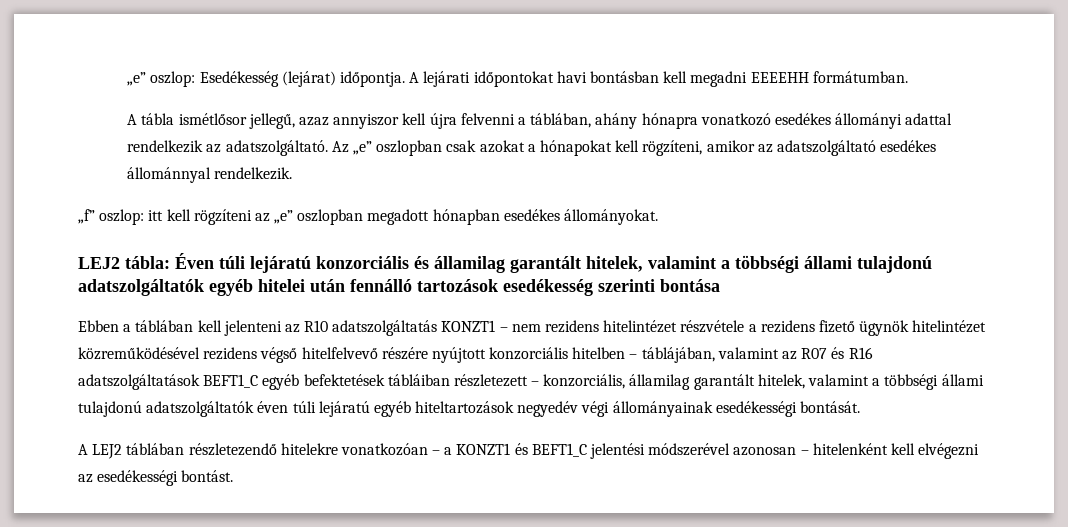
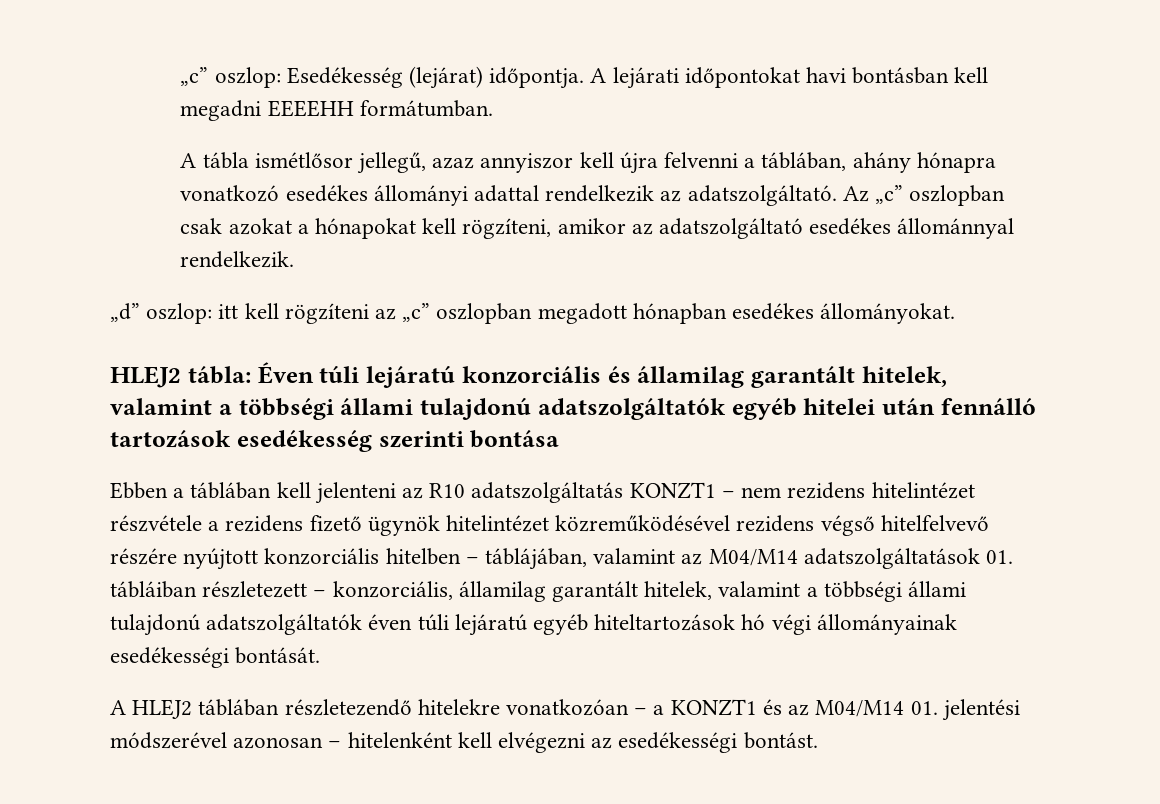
- „e” oszlop: Esedékesség (lejárat) időpontja.
+ „c” oszlop: Esedékesség (lejárat) időpontja.
- Az „e” oszlopban csak azokat a hónapokat kell rögzíteni, amikor az adatszolgáltató esedékes állománnyal rendelkezik.
+ Az „c” oszlopban csak azokat a hónapokat kell rögzíteni, amikor az adatszolgáltató esedékes állománnyal rendelkezik.
- „f” oszlop: itt kell rögzíteni az „e” oszlopban megadott hónapban esedékes állományokat.
+ „d” oszlop: itt kell rögzíteni az „c” oszlopban megadott hónapban esedékes állományokat.
- LEJ2 tábla: Éven túli lejáratú konzorciális és államilag garantált hitelek, valamint a többségi állami tulajdonú adatszolgáltatók egyéb hitelei után fennálló tartozások esedékesség szerinti bontása
+ HLEJ2 tábla: Éven túli lejáratú konzorciális és államilag garantált hitelek, valamint a többségi állami tulajdonú adatszolgáltatók egyéb hitelei után fennálló tartozások esedékesség szerinti bontása
- Ebben a táblában kell jelenteni az R10 adatszolgáltatás KONZT1 – nem rezidens hitelintézet részvétele a rezidens fizető ügynök hitelintézet közreműködésével rezidens végső hitelfelvevő részére nyújtott konzorciális hitelben – táblájában, valamint az R07 és R16 adatszolgáltatások BEFT1_C egyéb befektetések tábláiban részletezett – konzorciális, államilag garantált hitelek, valamint a többségi állami tulajdonú adatszolgáltatók éven túli lejáratú egyéb hiteltartozások negyedév végi állományainak esedékességi bontását.
+ Ebben a táblában kell jelenteni az R10 adatszolgáltatás KONZT1 – nem rezidens hitelintézet részvétele a rezidens fizető ügynök hitelintézet közreműködésével rezidens végső hitelfelvevő részére nyújtott konzorciális hitelben – táblájában, valamint az M04/M14 adatszolgáltatások 01. tábláiban részletezett – konzorciális, államilag garantált hitelek, valamint a többségi állami tulajdonú adatszolgáltatók éven túli lejáratú egyéb hiteltartozások hó végi állományainak esedékességi bontását.
- A LEJ2 táblában részletezendő hitelekre vonatkozóan – a KONZT1 és BEFT1_C jelentési módszerével azonosan – hitelenként kell elvégezni az esedékességi bontást.
+ A HLEJ2 táblában részletezendő hitelekre vonatkozóan – a KONZT1 és az M04/M14 01. jelentési módszerével azonosan – hitelenként kell elvégezni az esedékességi bontást.

